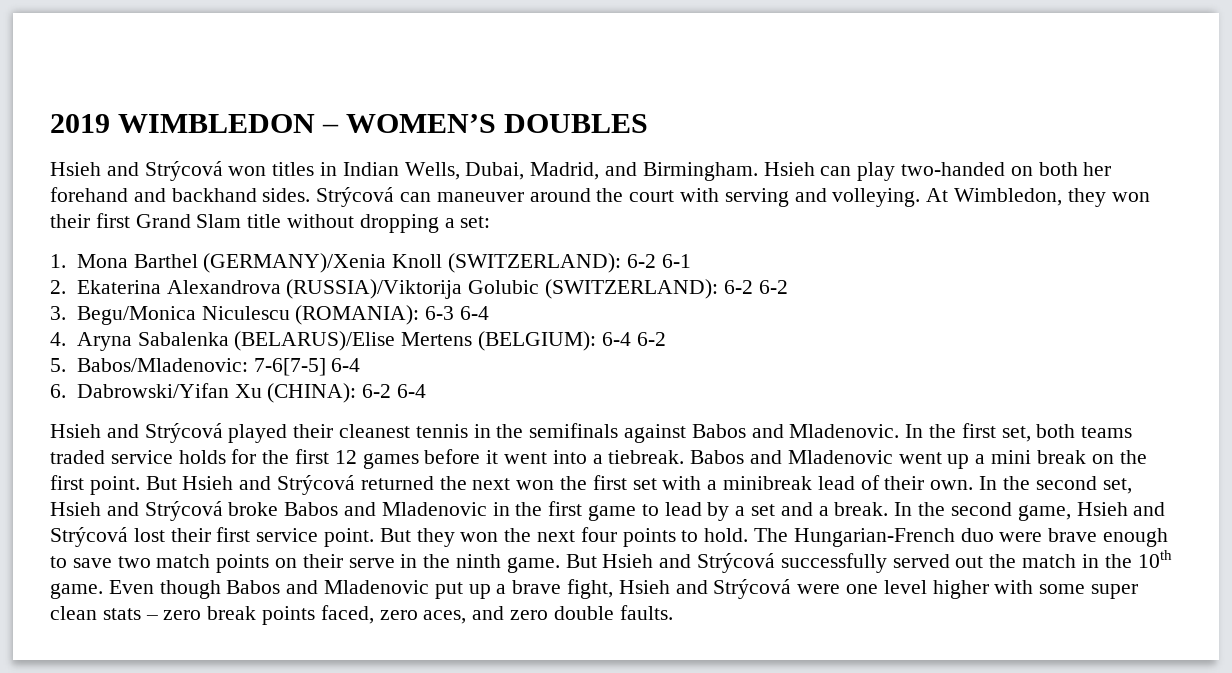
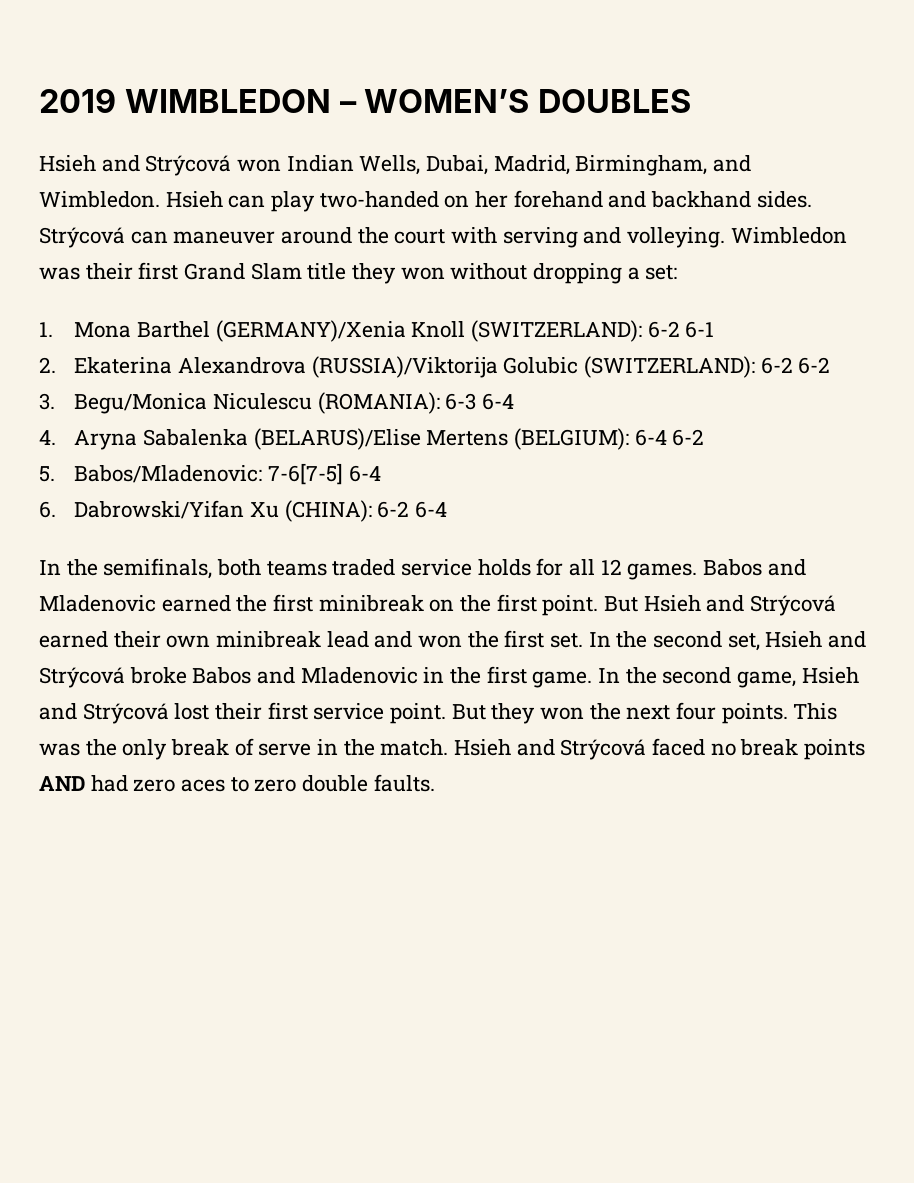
- Hsieh and Strýcová won titles in Indian Wells, Dubai, Madrid, and Birmingham.
+ Hsieh and Strýcová won Indian Wells, Dubai, Madrid, Birmingham, and Wimbledon.
- Hsieh can play two-handed on both her forehand and backhand sides.
+ Hsieh can play two-handed on her forehand and backhand sides.
- At Wimbledon, they won their first Grand Slam title without dropping a set:
+ Wimbledon was their first Grand Slam title they won without dropping a set:
- Hsieh and Strýcová played their cleanest tennis in the semifinals against Babos and Mladenovic. In the first set, both teams traded service holds for the first 12 games before it went into a tiebreak. Babos and Mladenovic went up a mini break on the first point.
+ In the semifinals, both teams traded service holds for all 12 games. Babos and Mladenovic earned the first minibreak on the first point.
- But Hsieh and Strýcová returned the next won the first set with a minibreak lead of their own.
+ But Hsieh and Strýcová earned their own minibreak lead and won the first set.
- In the second set, Hsieh and Strýcová broke Babos and Mladenovic in the first game to lead by a set and a break.
+ In the second set, Hsieh and Strýcová broke Babos and Mladenovic in the first game.
- But they won the next four points to hold. The Hungarian-French duo were brave enough to save two match points on their serve in the ninth game. But Hsieh and Strýcová successfully served out the match in the 10th game. Even though Babos and Mladenovic put up a brave fight, Hsieh and Strýcová were one level higher with some super clean stats – zero break points faced, zero aces, and zero double faults.
+ But they won the next four points. This was the only break of serve in the match. Hsieh and Strýcová faced no break points AND had zero aces to zero double faults.

